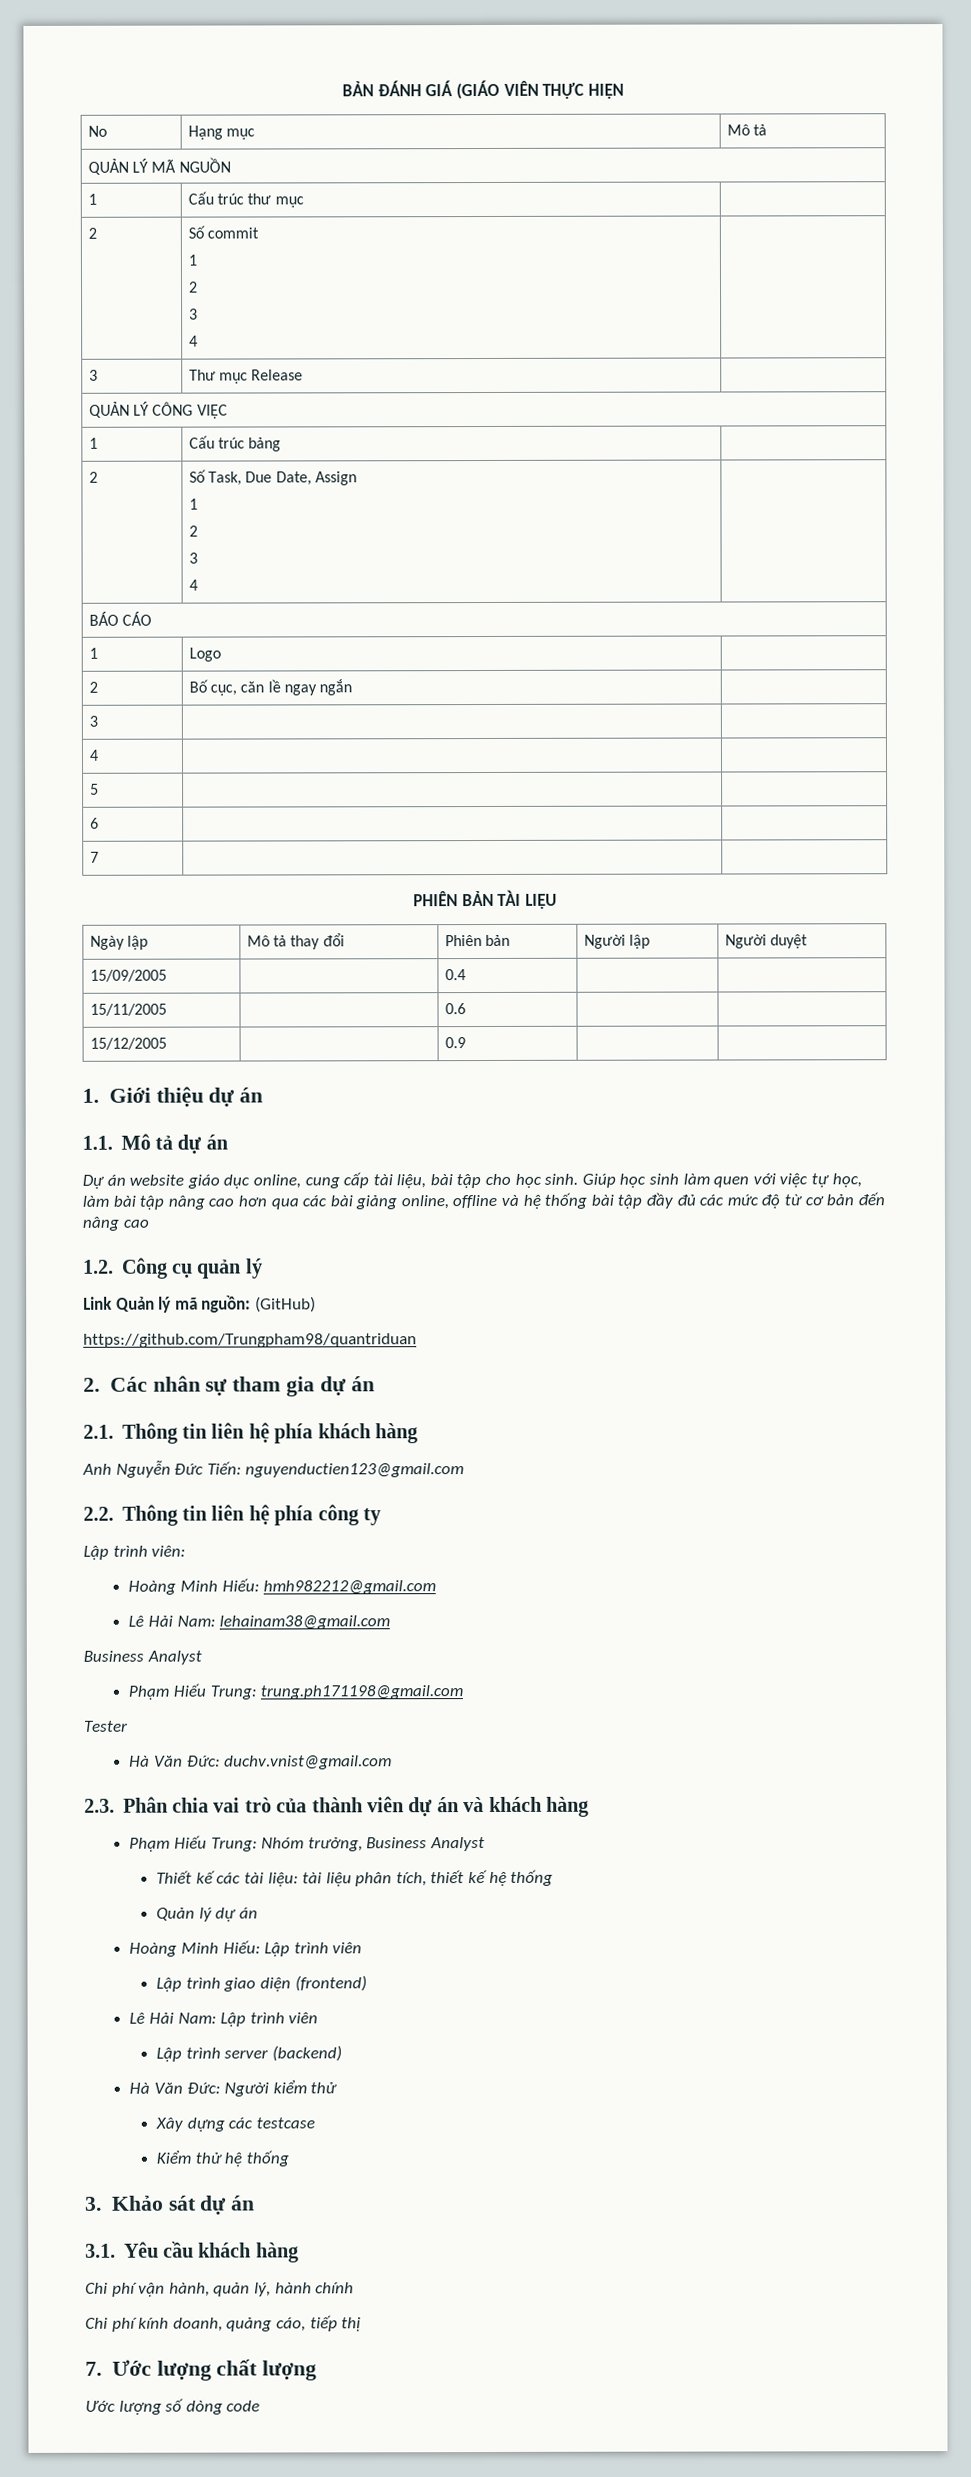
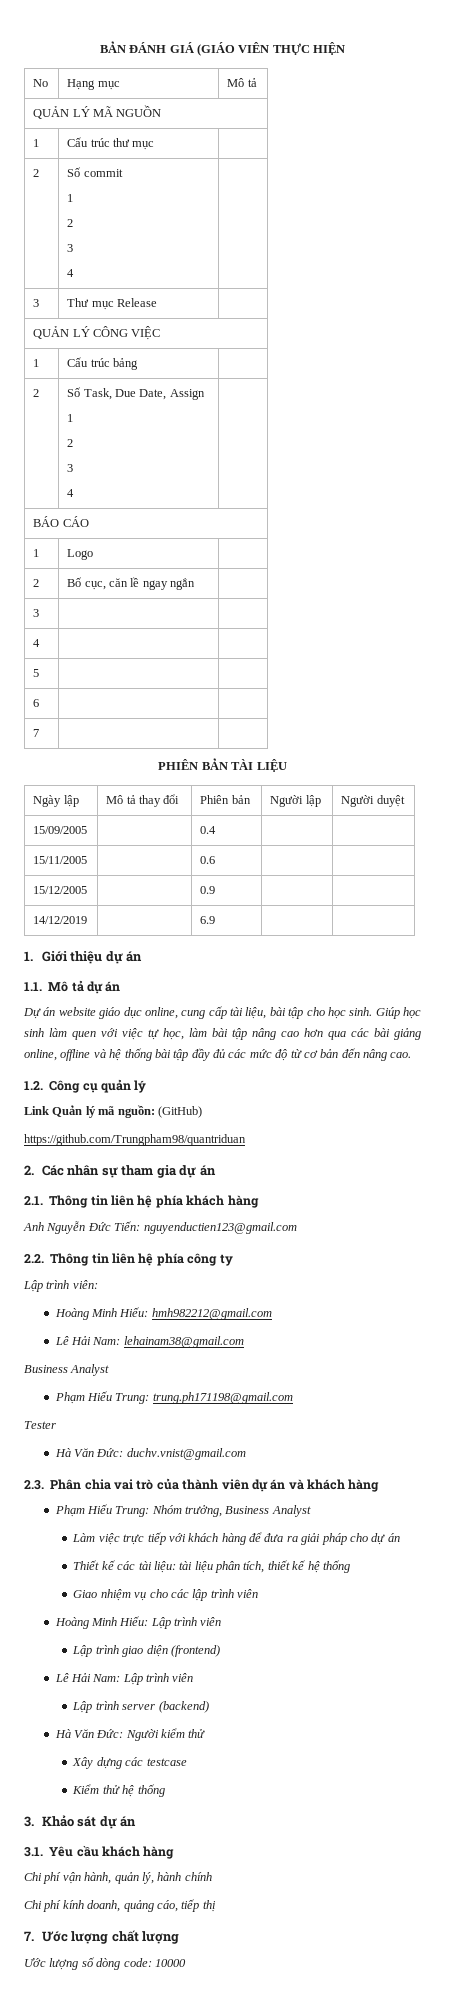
+ 14/12/2019 | | 6.9 | |
- Giúp học sinh làm quen với việc tự học, làm bài tập nâng cao hơn qua các bài giảng online, offline và hệ thống bài tập đầy đủ các mức độ từ cơ bản đến nâng cao
+ Giúp học sinh làm quen với việc tự học, làm bài tập nâng cao hơn qua các bài giảng online, offline và hệ thống bài tập đầy đủ các mức độ từ cơ bản đến nâng cao.
+ Làm việc trực tiếp với khách hàng để đưa ra giải pháp cho dự án
- Quản lý dự án
+ Giao nhiệm vụ cho các lập trình viên
- Ước lượng số dòng code
+ Ước lượng số dòng code: 10000

